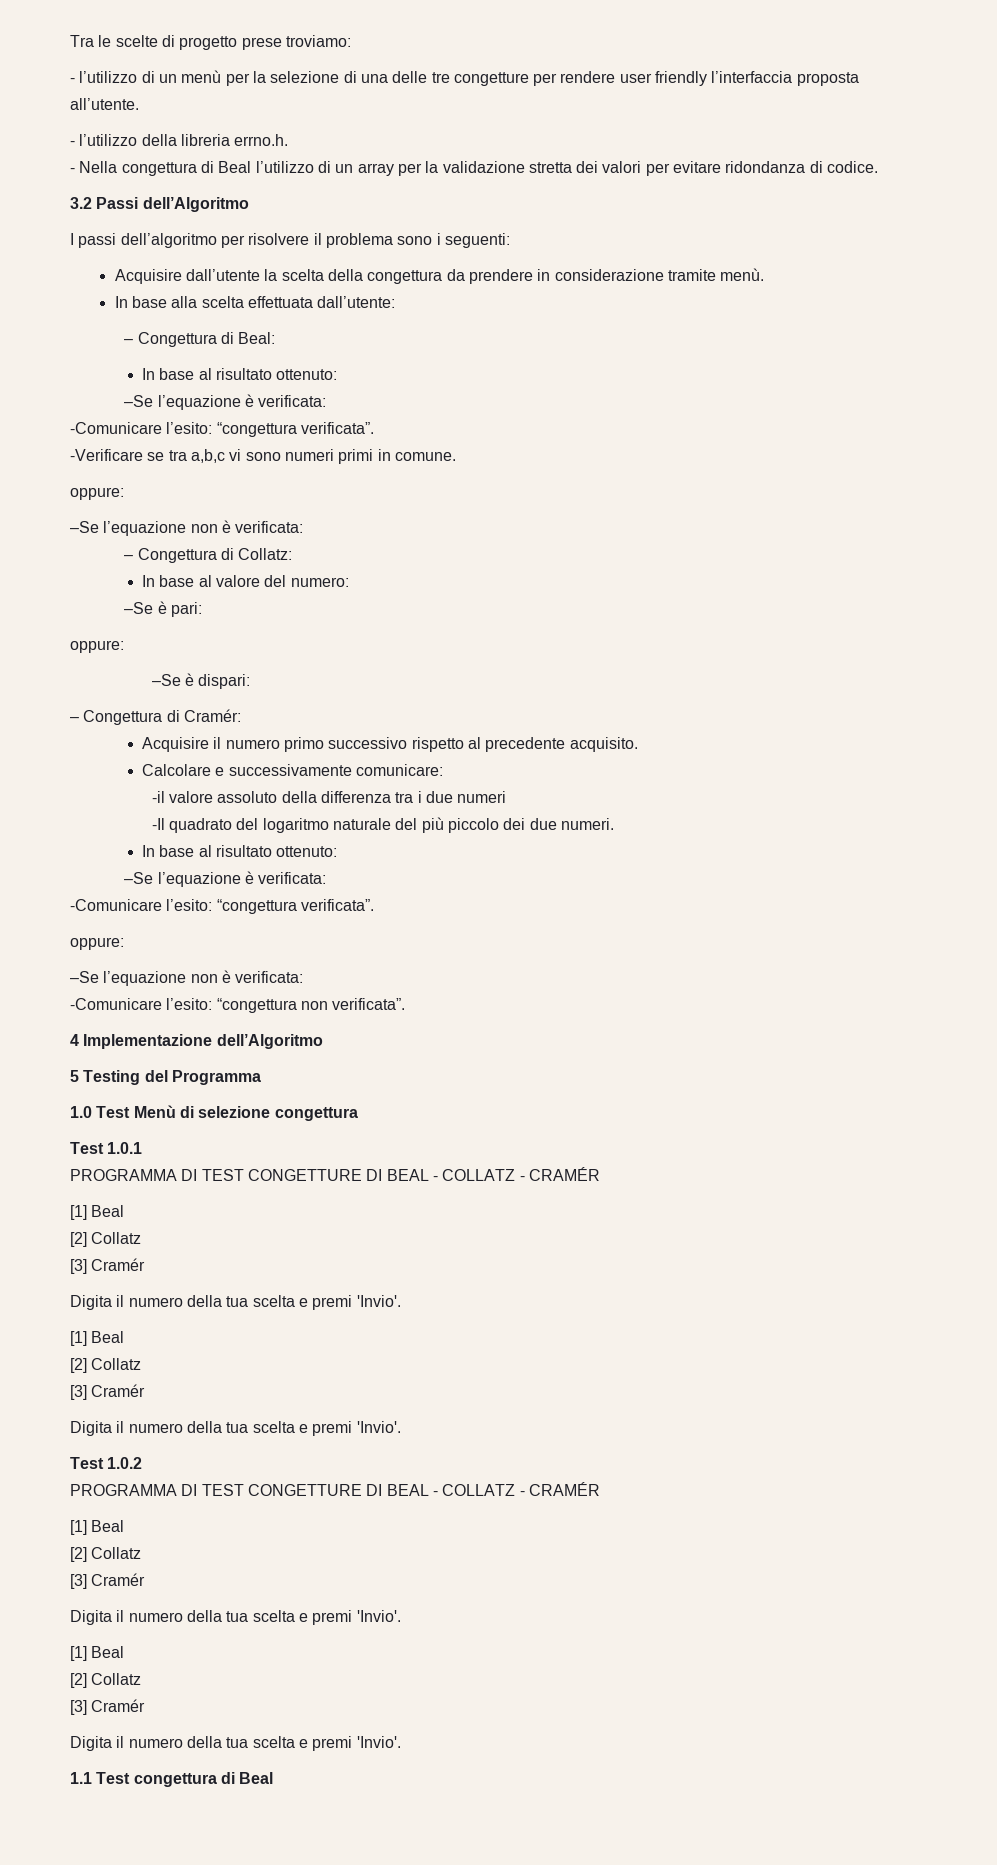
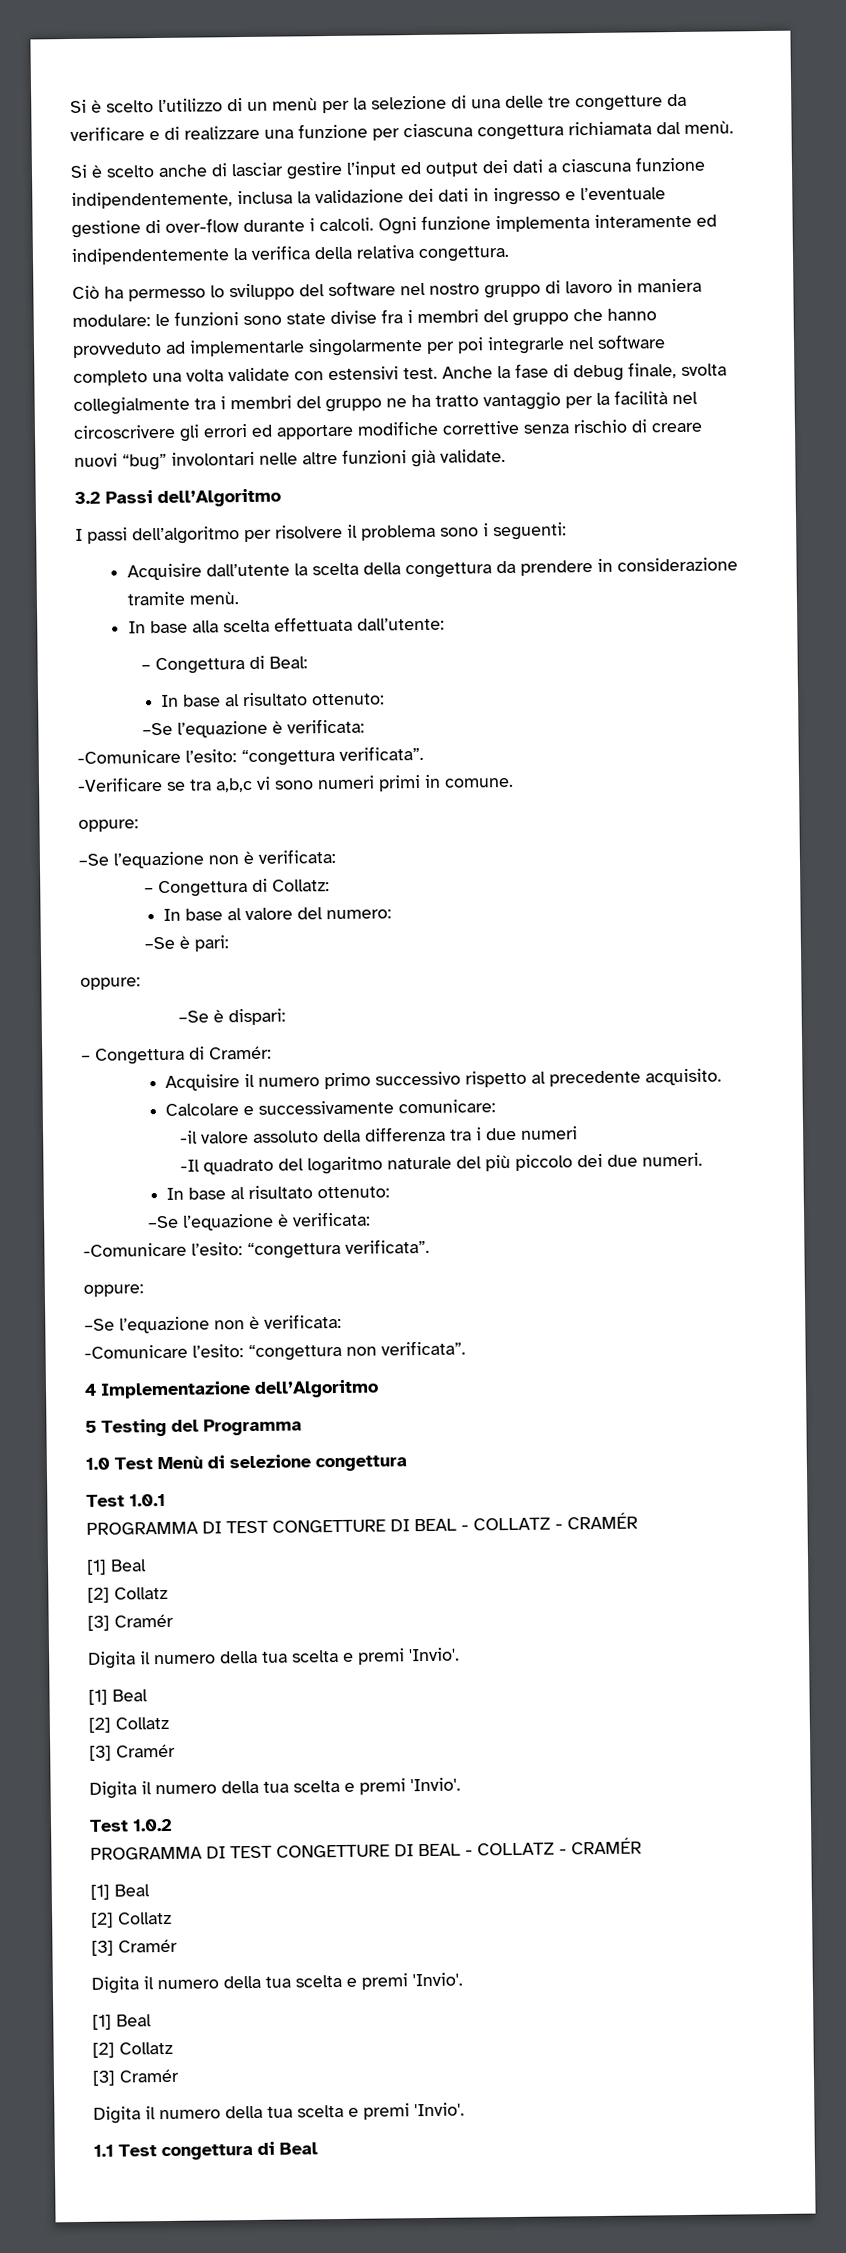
- Tra le scelte di progetto prese troviamo:
- - l’utilizzo di un menù per la selezione di una delle tre congetture per rendere user friendly l’interfaccia proposta all’utente.
- - l’utilizzo della libreria errno.h.
- - Nella congettura di Beal l’utilizzo di un array per la validazione stretta dei valori per evitare ridondanza di codice.
+ Si è scelto l’utilizzo di un menù per la selezione di una delle tre congetture da verificare e di realizzare una funzione per ciascuna congettura richiamata dal menù.
+ Si è scelto anche di lasciar gestire l’input ed output dei dati a ciascuna funzione indipendentemente, inclusa la validazione dei dati in ingresso e l’eventuale gestione di over-flow durante i calcoli. Ogni funzione implementa interamente ed indipendentemente la verifica della relativa congettura.
+ Ciò ha permesso lo sviluppo del software nel nostro gruppo di lavoro in maniera modulare: le funzioni sono state divise fra i membri del gruppo che hanno provveduto ad implementarle singolarmente per poi integrarle nel software completo una volta validate con estensivi test. Anche la fase di debug finale, svolta collegialmente tra i membri del gruppo ne ha tratto vantaggio per la facilità nel circoscrivere gli errori ed apportare modifiche correttive senza rischio di creare nuovi “bug” involontari nelle altre funzioni già validate.

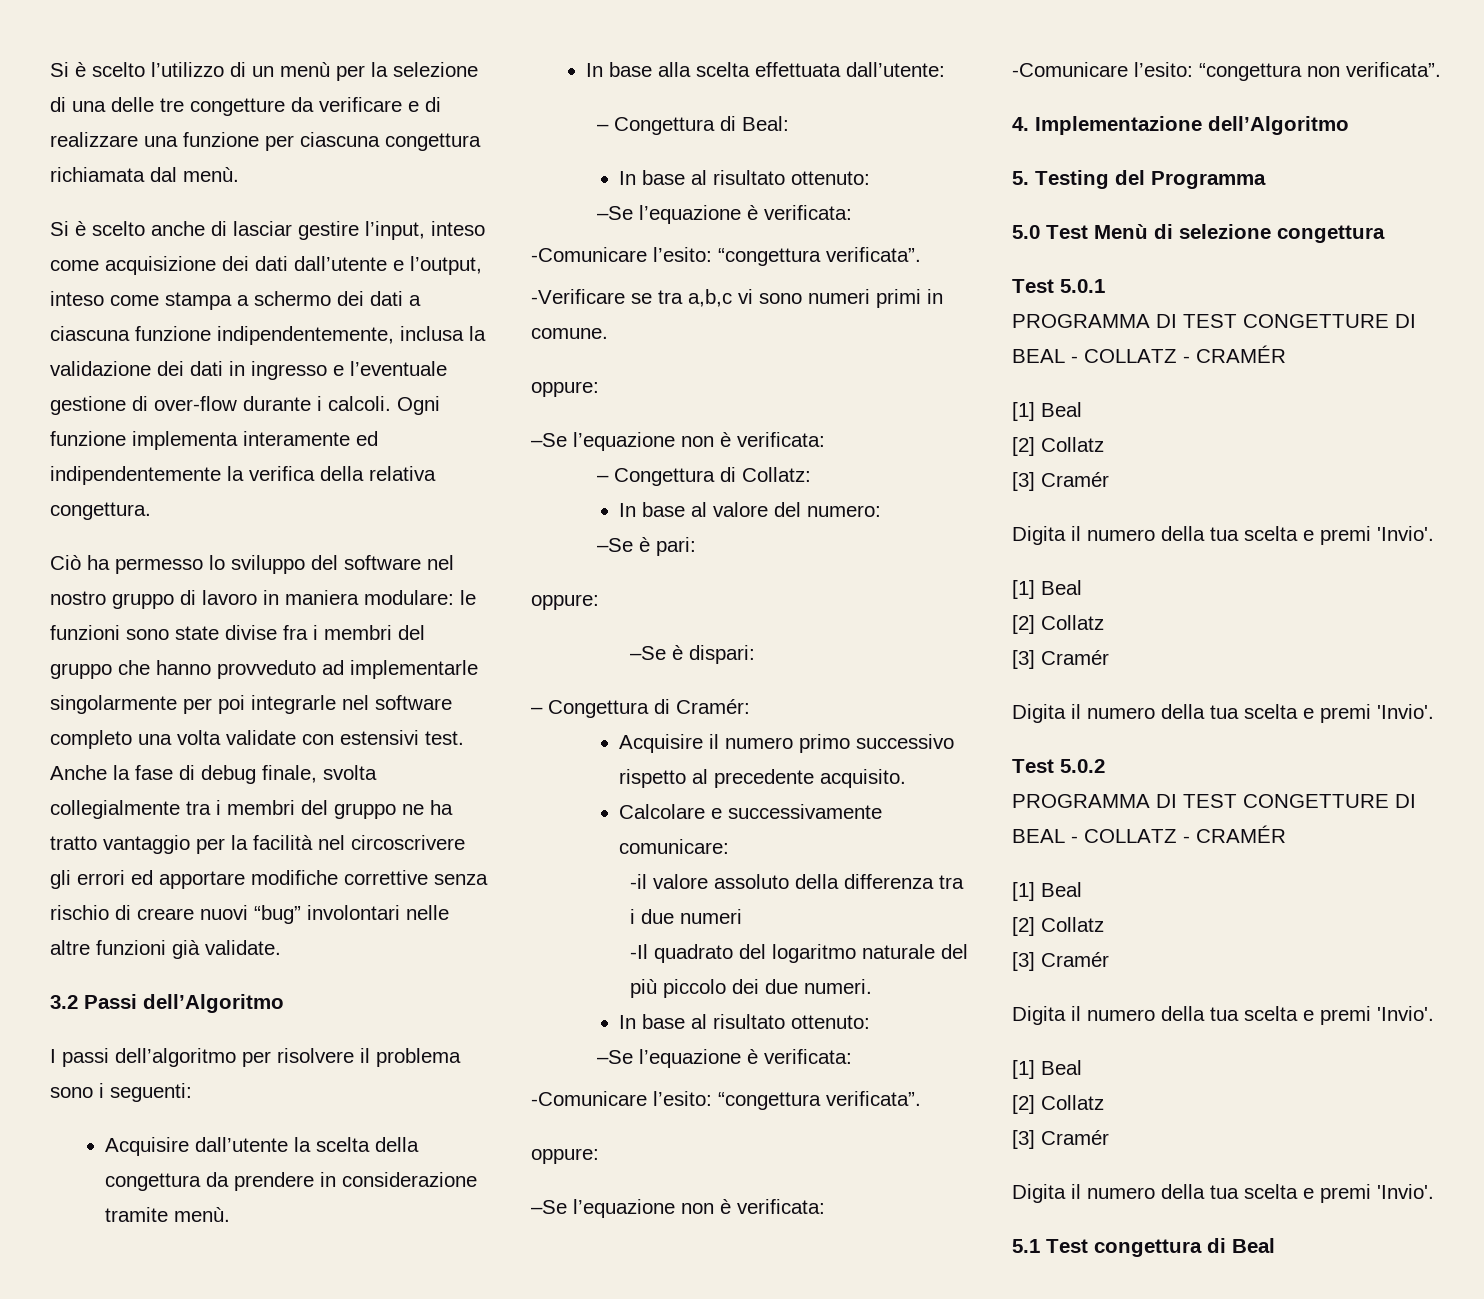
- Si è scelto anche di lasciar gestire l’input ed output dei dati a ciascuna funzione indipendentemente, inclusa la validazione dei dati in ingresso e l’eventuale gestione di over-flow durante i calcoli.
+ Si è scelto anche di lasciar gestire l’input, inteso come acquisizione dei dati dall’utente e l’output, inteso come stampa a schermo dei dati a ciascuna funzione indipendentemente, inclusa la validazione dei dati in ingresso e l’eventuale gestione di over-flow durante i calcoli.
- 4 Implementazione dell’Algoritmo
+ 4. Implementazione dell’Algoritmo
- 5 Testing del Programma
+ 5. Testing del Programma
- 1.0 Test Menù di selezione congettura
+ 5.0 Test Menù di selezione congettura
- Test 1.0.1
+ Test 5.0.1
- Test 1.0.2
+ Test 5.0.2
- 1.1 Test congettura di Beal
+ 5.1 Test congettura di Beal

